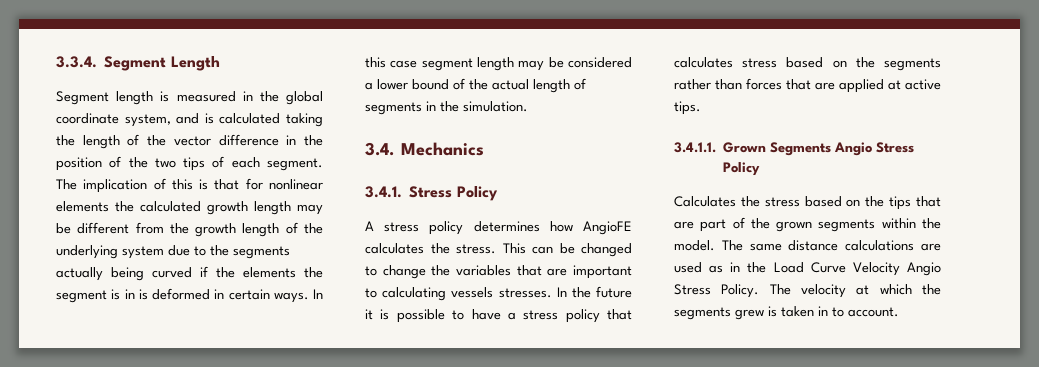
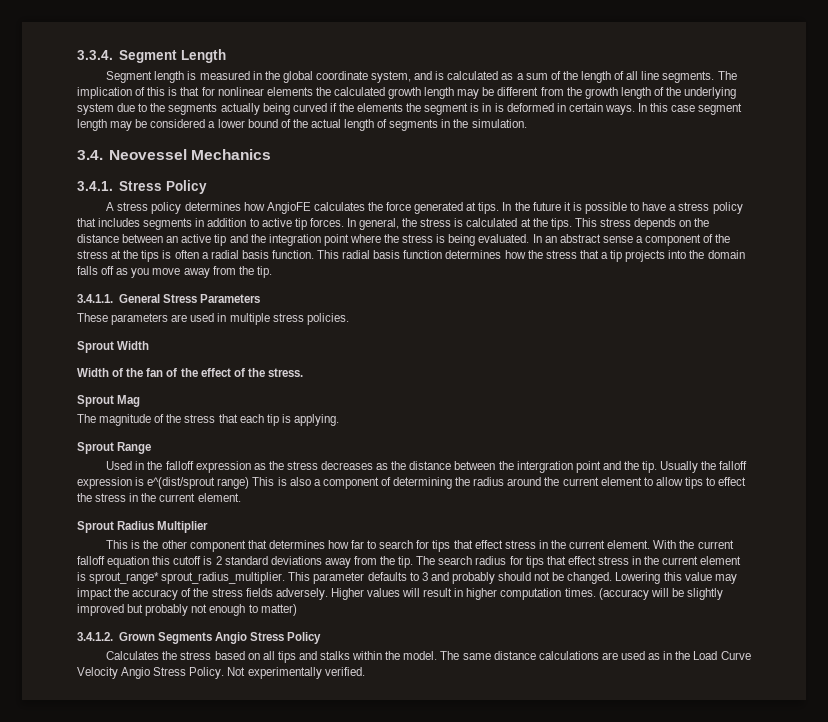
- Segment length is measured in the global coordinate system, and is calculated taking the length of the vector difference in the position of the two tips of each segment.
+ Segment length is measured in the global coordinate system, and is calculated as a sum of the length of all line segments.
- 3.4. Mechanics
+ 3.4. Neovessel Mechanics
- A stress policy determines how AngioFE calculates the stress. This can be changed to change the variables that are important to calculating vessels stresses.
+ A stress policy determines how AngioFE calculates the force generated at tips.
- In the future it is possible to have a stress policy that calculates stress based on the segments rather than forces that are applied at active tips.
- 3.4.1.1. Grown Segments Angio Stress Policy
+ In the future it is possible to have a stress policy that includes segments in addition to active tip forces. In general, the stress is calculated at the tips. This stress depends on the distance between an active tip and the integration point where the stress is being evaluated. In an abstract sense a component of the stress at the tips is often a radial basis function. This radial basis function determines how the stress that a tip projects into the domain falls off as you move away from the tip.
+ 3.4.1.1. General Stress Parameters
+ These parameters are used in multiple stress policies.
+ Sprout Width
+ Width of the fan of the effect of the stress.
+ Sprout Mag
+ The magnitude of the stress that each tip is applying.
+ Sprout Range
+ Used in the falloff expression as the stress decreases as the distance between the intergration point and the tip. Usually the falloff expression is e^(dist/sprout range) This is also a component of determining the radius around the current element to allow tips to effect the stress in the current element.
+ Sprout Radius Multiplier
+ This is the other component that determines how far to search for tips that effect stress in the current element. With the current falloff equation this cutoff is 2 standard deviations away from the tip. The search radius for tips that effect stress in the current element is sprout_range* sprout_radius_multiplier. This parameter defaults to 3 and probably should not be changed. Lowering this value may impact the accuracy of the stress fields adversely. Higher values will result in higher computation times. (accuracy will be slightly improved but probably not enough to matter)
+ 3.4.1.2. Grown Segments Angio Stress Policy
- Calculates the stress based on the tips that are part of the grown segments within the model.
+ Calculates the stress based on all tips and stalks within the model.
- The velocity at which the segments grew is taken in to account.
+ Not experimentally verified.

